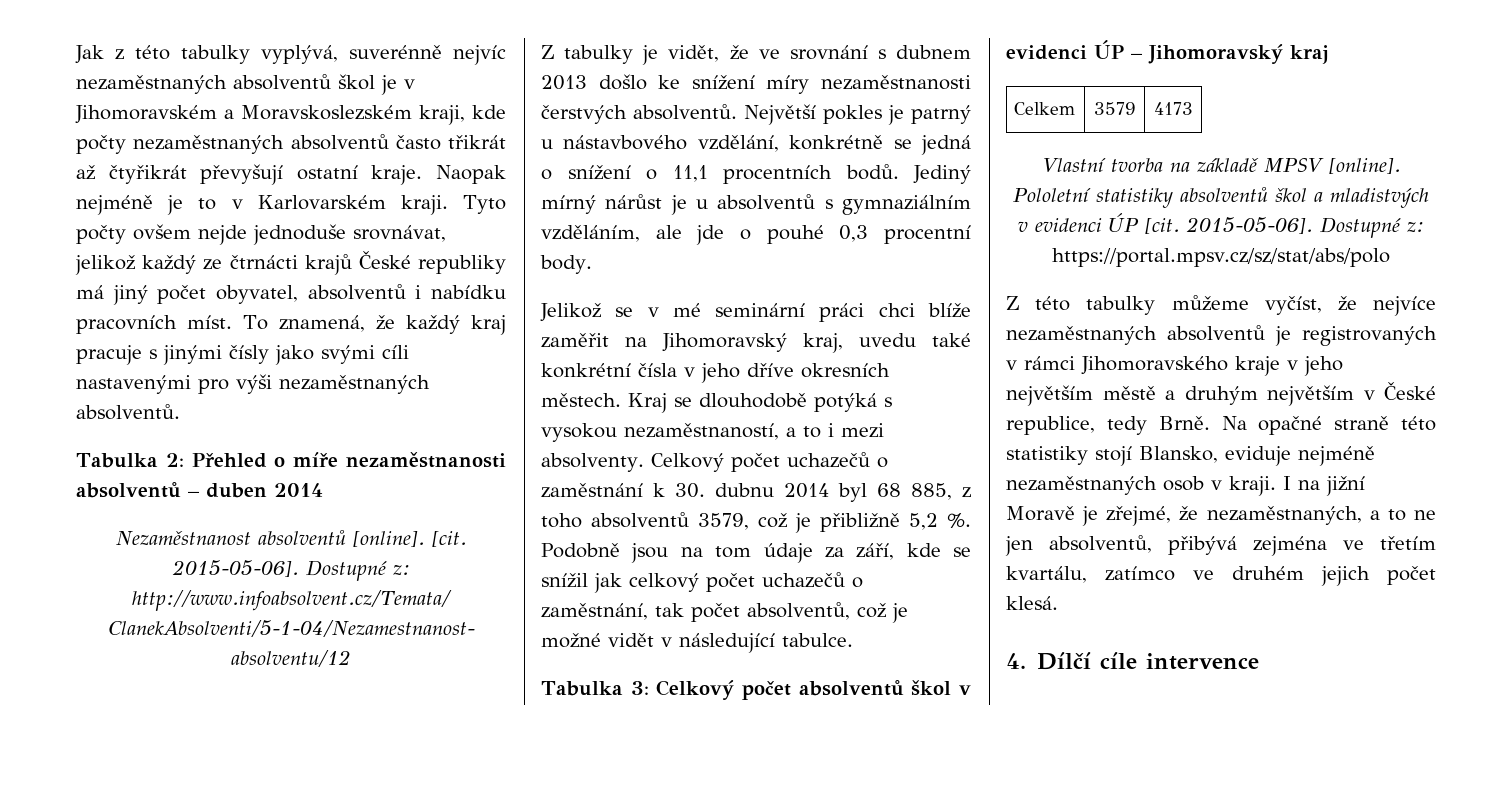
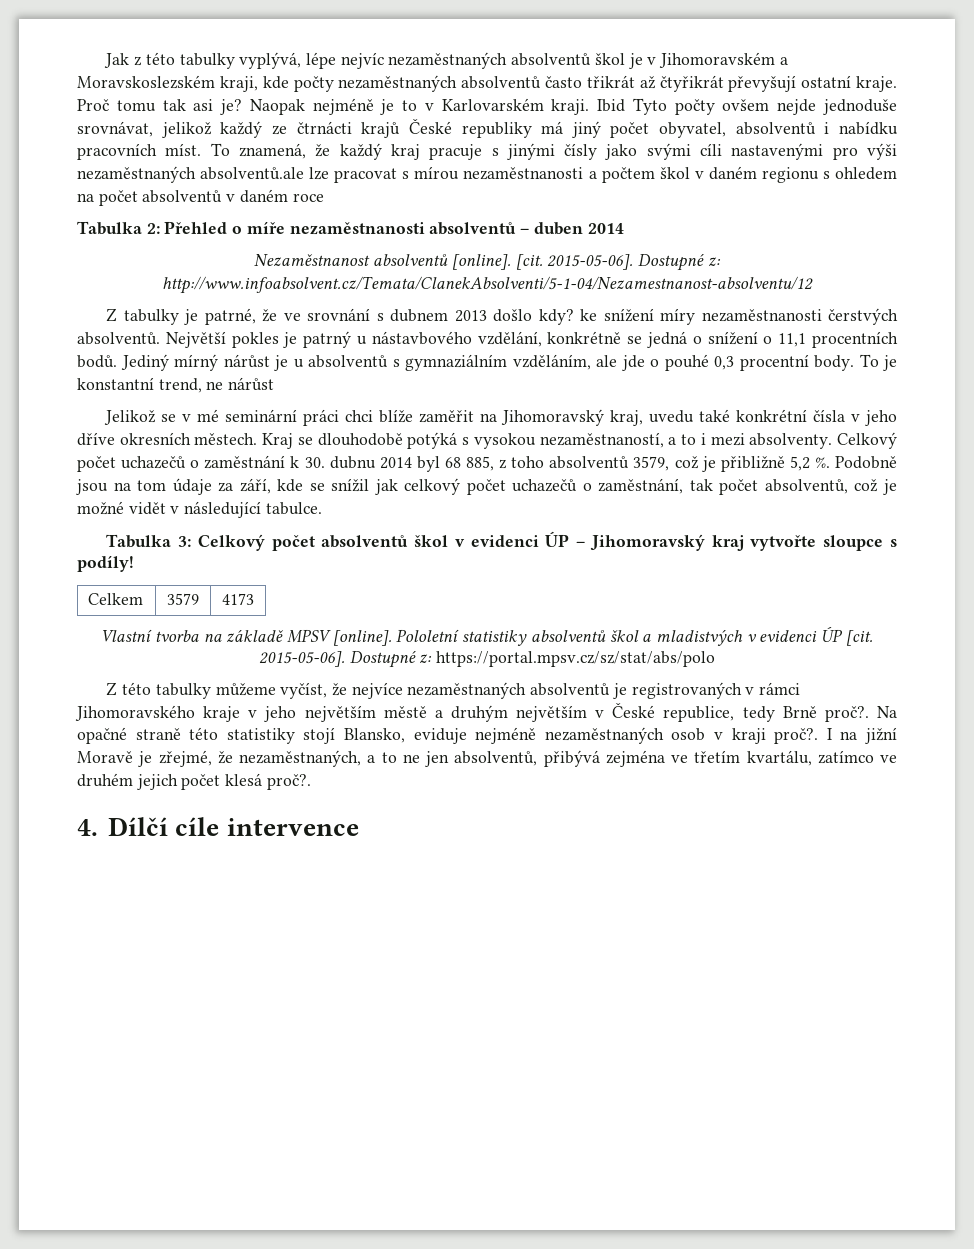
- Jak z této tabulky vyplývá, suverénně nejvíc nezaměstnaných absolventů škol je v Jihomoravském a Moravskoslezském kraji, kde počty nezaměstnaných absolventů často třikrát až čtyřikrát převyšují ostatní kraje.
+ Jak z této tabulky vyplývá, lépe nejvíc nezaměstnaných absolventů škol je v Jihomoravském a Moravskoslezském kraji, kde počty nezaměstnaných absolventů často třikrát až čtyřikrát převyšují ostatní kraje.
+ Proč tomu tak asi je?
- Tyto počty ovšem nejde jednoduše srovnávat, jelikož každý ze čtrnácti krajů České republiky má jiný počet obyvatel, absolventů i nabídku pracovních míst.
+ Ibid Tyto počty ovšem nejde jednoduše srovnávat, jelikož každý ze čtrnácti krajů České republiky má jiný počet obyvatel, absolventů i nabídku pracovních míst.
- To znamená, že každý kraj pracuje s jinými čísly jako svými cíli nastavenými pro výši nezaměstnaných absolventů.
+ To znamená, že každý kraj pracuje s jinými čísly jako svými cíli nastavenými pro výši nezaměstnaných absolventů.ale lze pracovat s mírou nezaměstnanosti a počtem škol v daném regionu s ohledem na počet absolventů v daném roce
- Z tabulky je vidět, že ve srovnání s dubnem 2013 došlo ke snížení míry nezaměstnanosti čerstvých absolventů.
+ Z tabulky je patrné, že ve srovnání s dubnem 2013 došlo kdy? ke snížení míry nezaměstnanosti čerstvých absolventů.
+ To je konstantní trend, ne nárůst
- Tabulka 3: Celkový počet absolventů škol v evidenci ÚP – Jihomoravský kraj
+ Tabulka 3: Celkový počet absolventů škol v evidenci ÚP – Jihomoravský kraj vytvořte sloupce s podíly!
- Z této tabulky můžeme vyčíst, že nejvíce nezaměstnaných absolventů je registrovaných v rámci Jihomoravského kraje v jeho největším městě a druhým největším v České republice, tedy Brně.
+ Z této tabulky můžeme vyčíst, že nejvíce nezaměstnaných absolventů je registrovaných v rámci Jihomoravského kraje v jeho největším městě a druhým největším v České republice, tedy Brně proč?.
- Na opačné straně této statistiky stojí Blansko, eviduje nejméně nezaměstnaných osob v kraji.
+ Na opačné straně této statistiky stojí Blansko, eviduje nejméně nezaměstnaných osob v kraji proč?.
- I na jižní Moravě je zřejmé, že nezaměstnaných, a to ne jen absolventů, přibývá zejména ve třetím kvartálu, zatímco ve druhém jejich počet klesá.
+ I na jižní Moravě je zřejmé, že nezaměstnaných, a to ne jen absolventů, přibývá zejména ve třetím kvartálu, zatímco ve druhém jejich počet klesá proč?.

